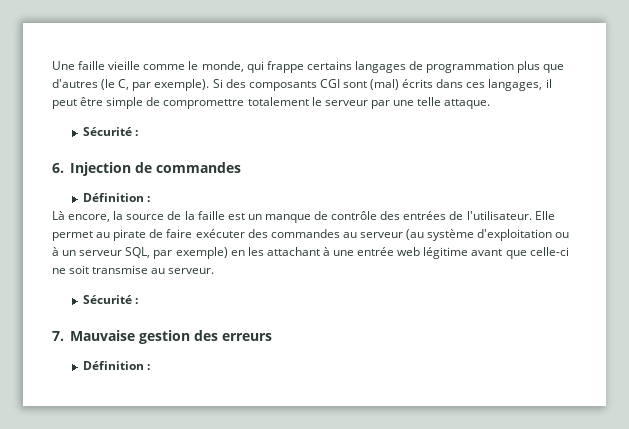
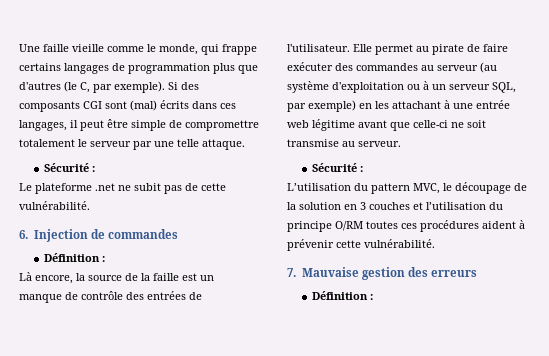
+ Le plateforme .net ne subit pas de cette vulnérabilité.
+ L’utilisation du pattern MVC, le découpage de la solution en 3 couches et l’utilisation du principe O/RM toutes ces procédures aident à prévenir cette vulnérabilité.

